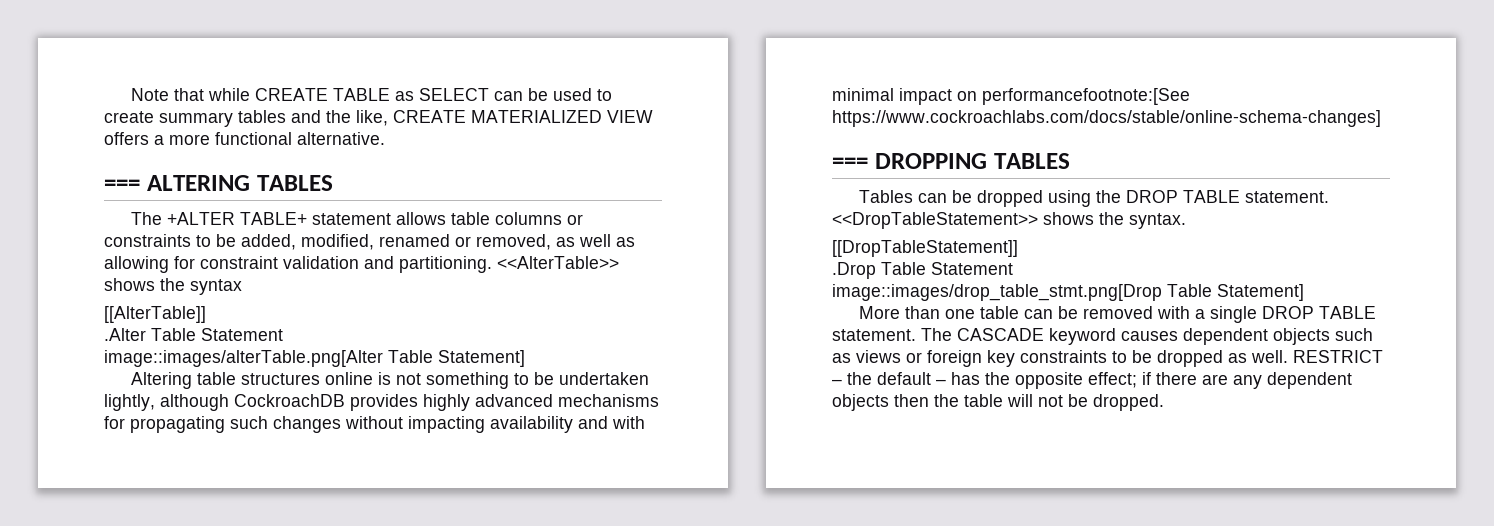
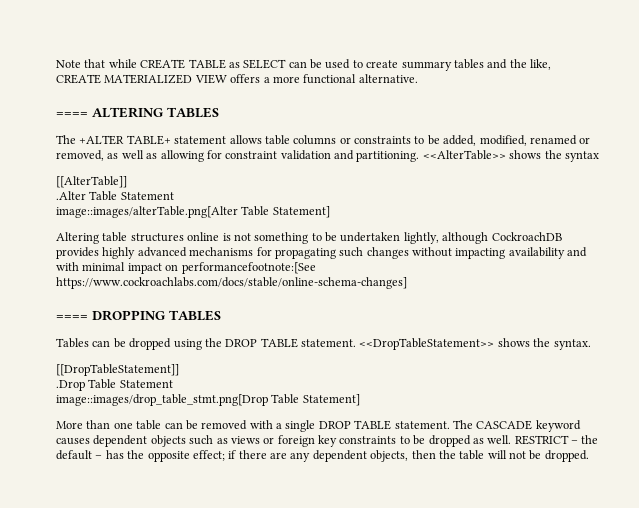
- === ALTERING TABLES
+ ==== ALTERING TABLES
- === DROPPING TABLES
+ ==== DROPPING TABLES
- RESTRICT – the default – has the opposite effect; if there are any dependent objects then the table will not be dropped.
+ RESTRICT – the default – has the opposite effect; if there are any dependent objects, then the table will not be dropped.

